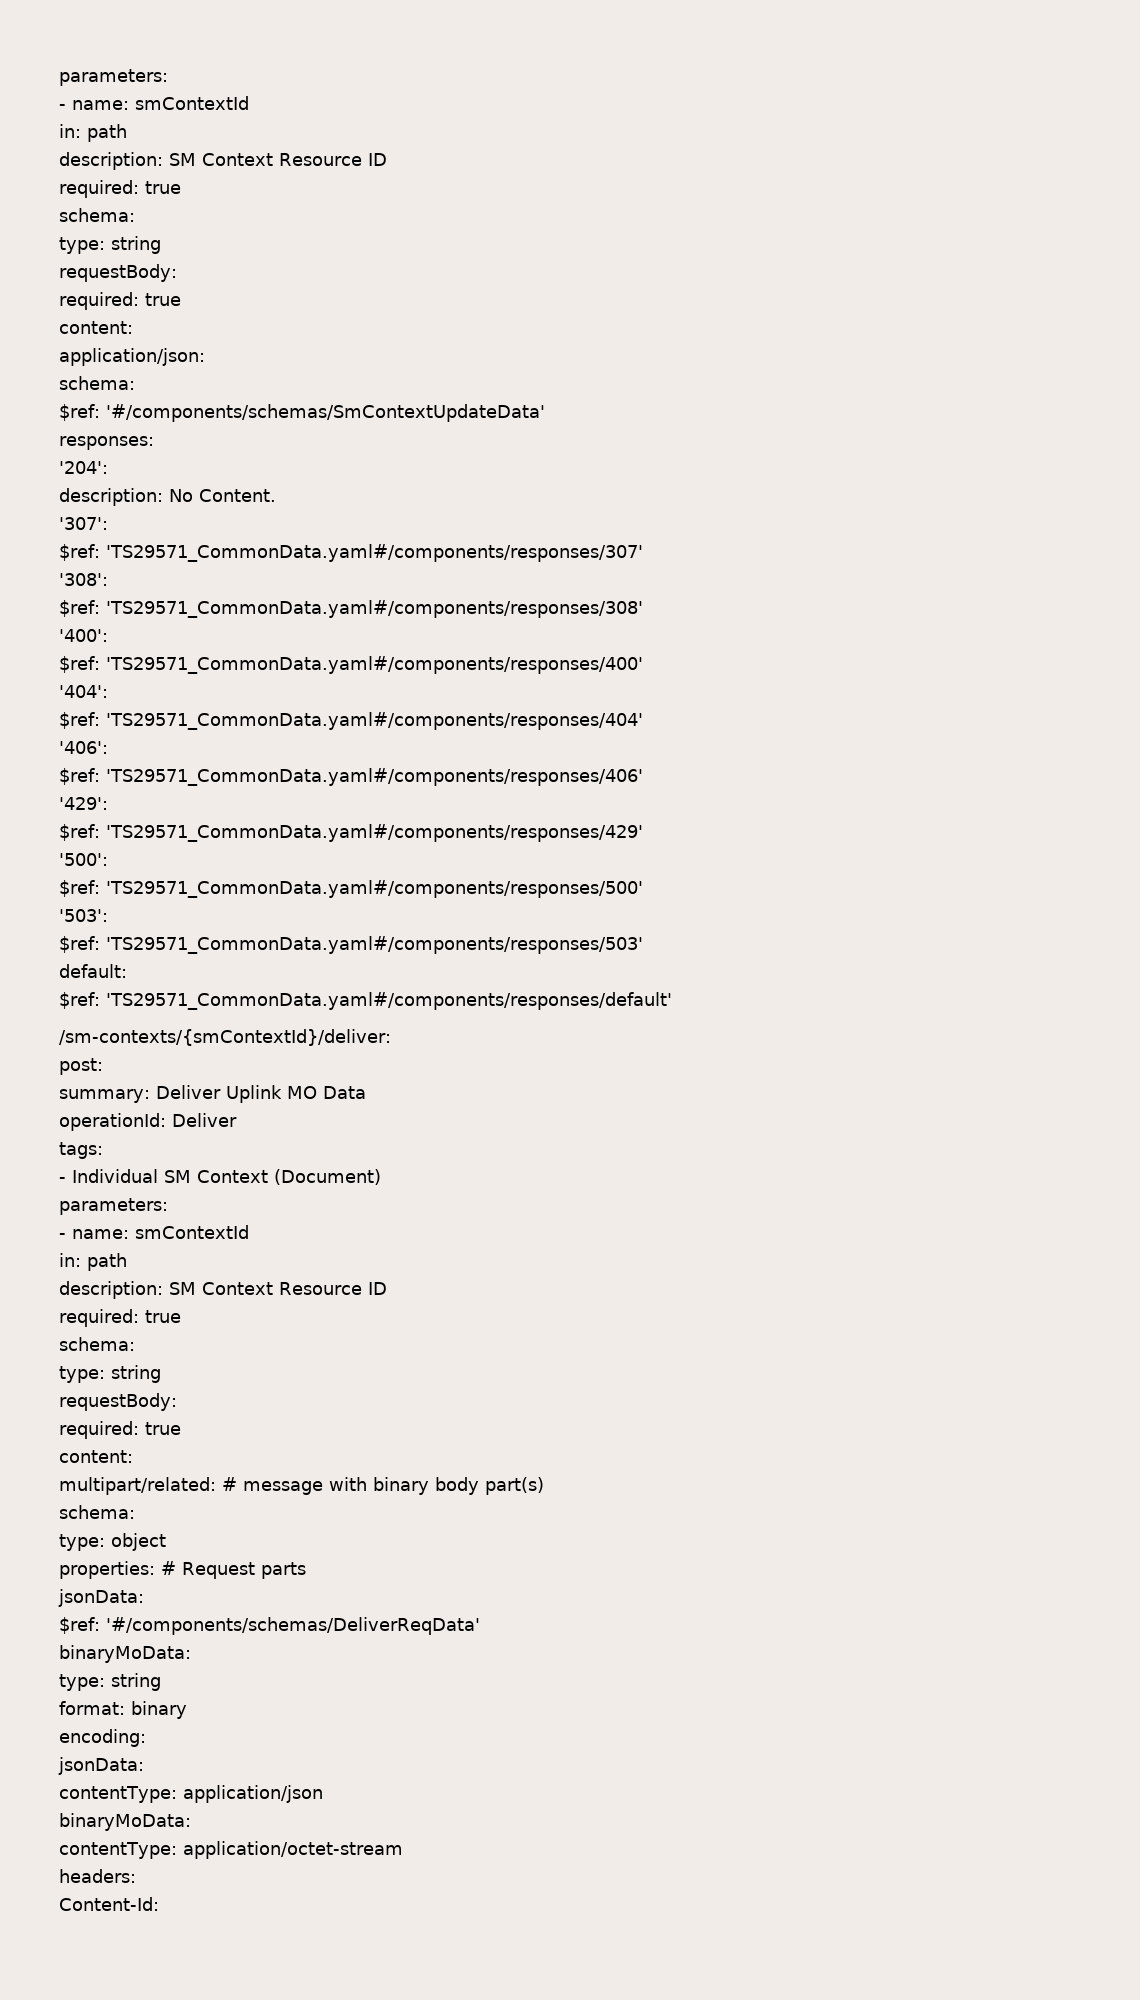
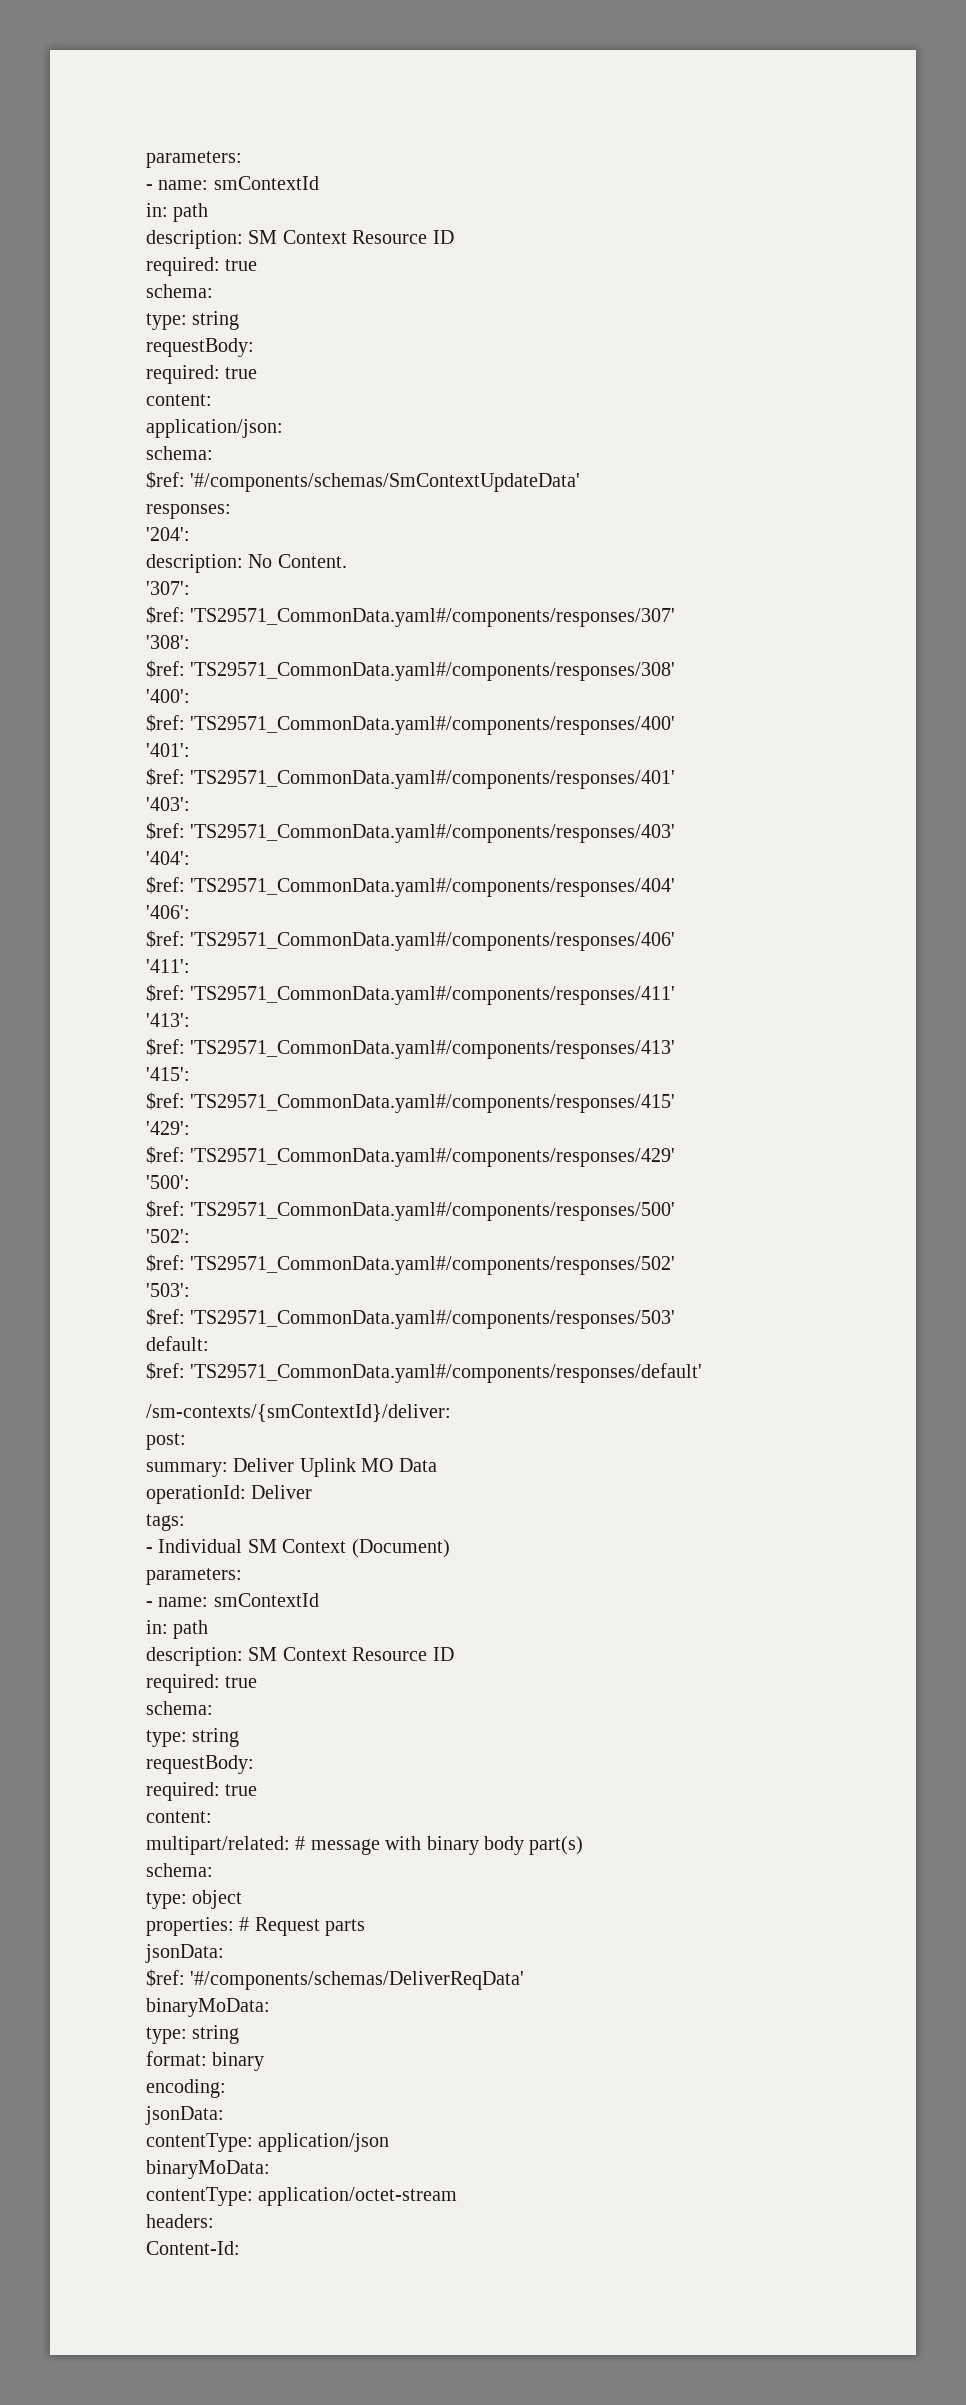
+ '401':
+ $ref: 'TS29571_CommonData.yaml#/components/responses/401'
+ '403':
+ $ref: 'TS29571_CommonData.yaml#/components/responses/403'
+ '411':
+ $ref: 'TS29571_CommonData.yaml#/components/responses/411'
+ '413':
+ $ref: 'TS29571_CommonData.yaml#/components/responses/413'
+ '415':
+ $ref: 'TS29571_CommonData.yaml#/components/responses/415'
+ '502':
+ $ref: 'TS29571_CommonData.yaml#/components/responses/502'

